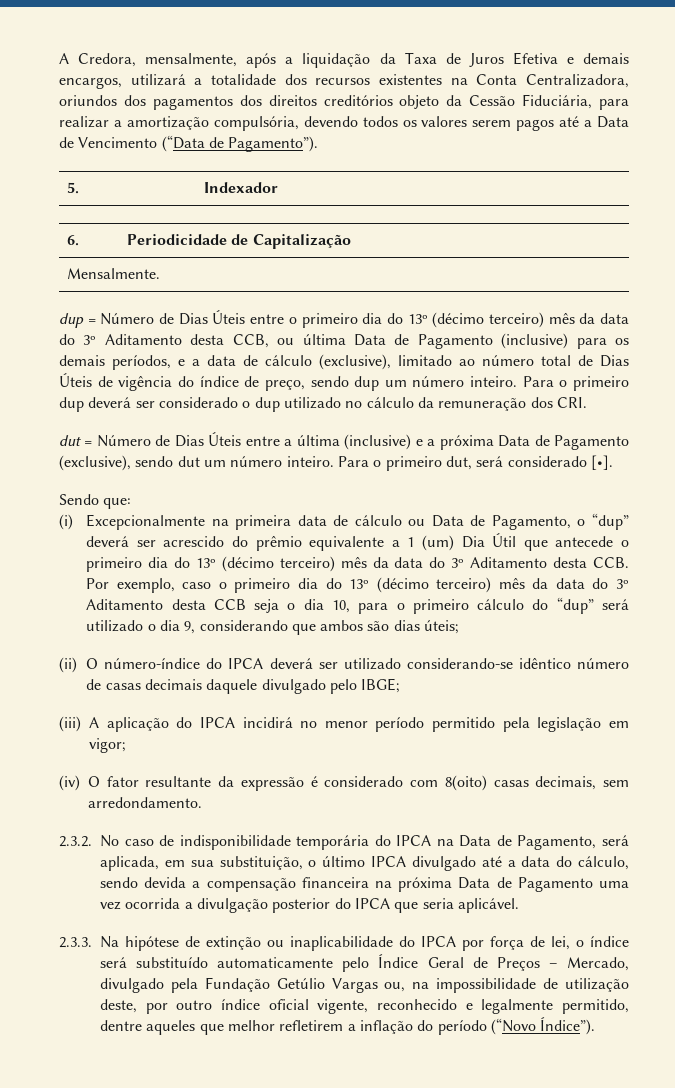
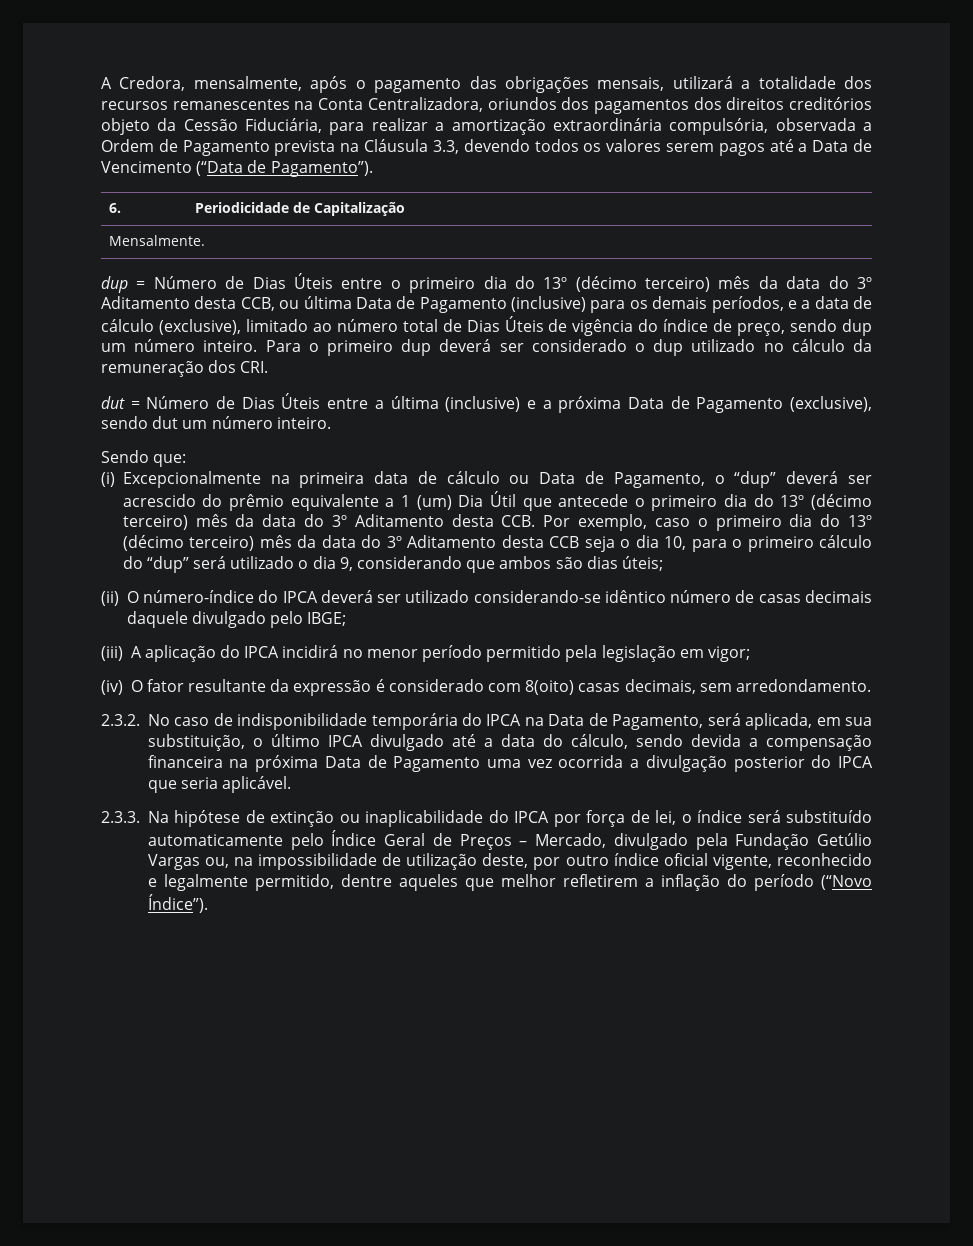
- A Credora, mensalmente, após a liquidação da Taxa de Juros Efetiva e demais encargos, utilizará a totalidade dos recursos existentes na Conta Centralizadora, oriundos dos pagamentos dos direitos creditórios objeto da Cessão Fiduciária, para realizar a amortização compulsória, devendo todos os valores serem pagos até a Data de Vencimento (“Data de Pagamento”).
+ A Credora, mensalmente, após o pagamento das obrigações mensais, utilizará a totalidade dos recursos remanescentes na Conta Centralizadora, oriundos dos pagamentos dos direitos creditórios objeto da Cessão Fiduciária, para realizar a amortização extraordinária compulsória, observada a Ordem de Pagamento prevista na Cláusula 3.3, devendo todos os valores serem pagos até a Data de Vencimento (“Data de Pagamento”).
- 5. | Indexador
- Para o primeiro dut, será considerado [•].

